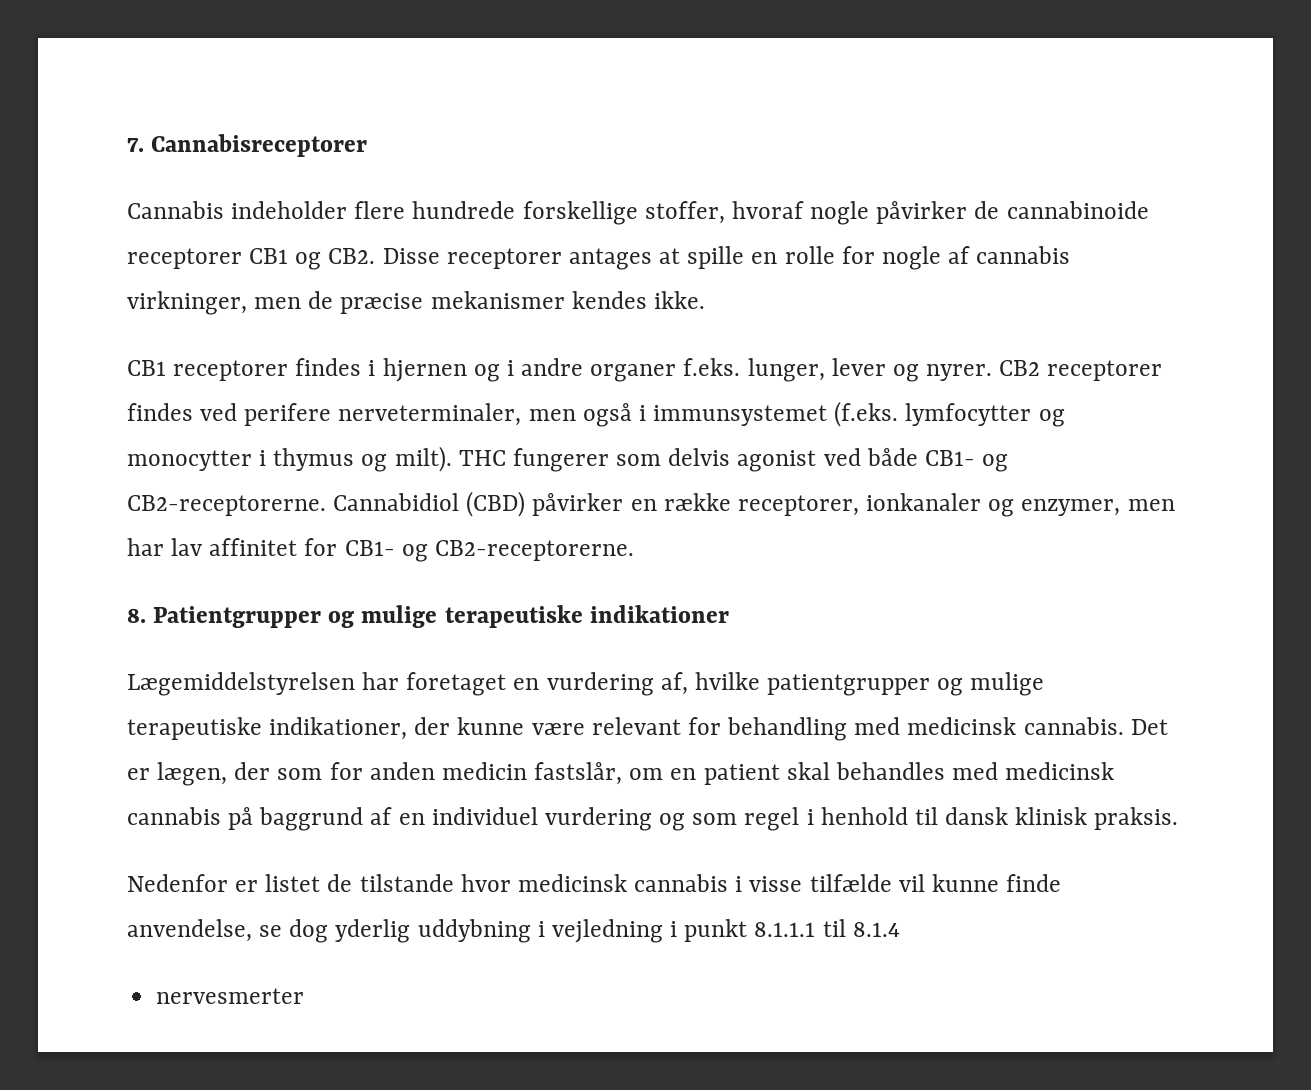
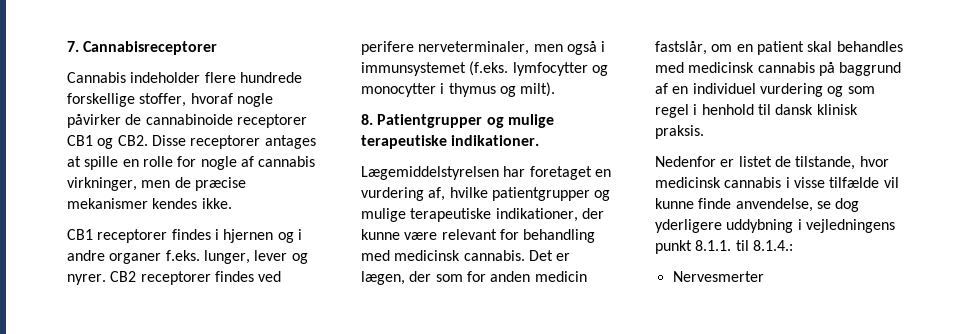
- THC fungerer som delvis agonist ved både CB1- og CB2-receptorerne. Cannabidiol (CBD) påvirker en række receptorer, ionkanaler og enzymer, men har lav affinitet for CB1- og CB2-receptorerne.
- 8. Patientgrupper og mulige terapeutiske indikationer
+ 8. Patientgrupper og mulige terapeutiske indikationer.
- Nedenfor er listet de tilstande hvor medicinsk cannabis i visse tilfælde vil kunne finde anvendelse, se dog yderlig uddybning i vejledning i punkt 8.1.1.1 til 8.1.4
- nervesmerter
+ Nedenfor er listet de tilstande, hvor medicinsk cannabis i visse tilfælde vil kunne finde anvendelse, se dog yderligere uddybning i vejledningens punkt 8.1.1. til 8.1.4.:
+ Nervesmerter

